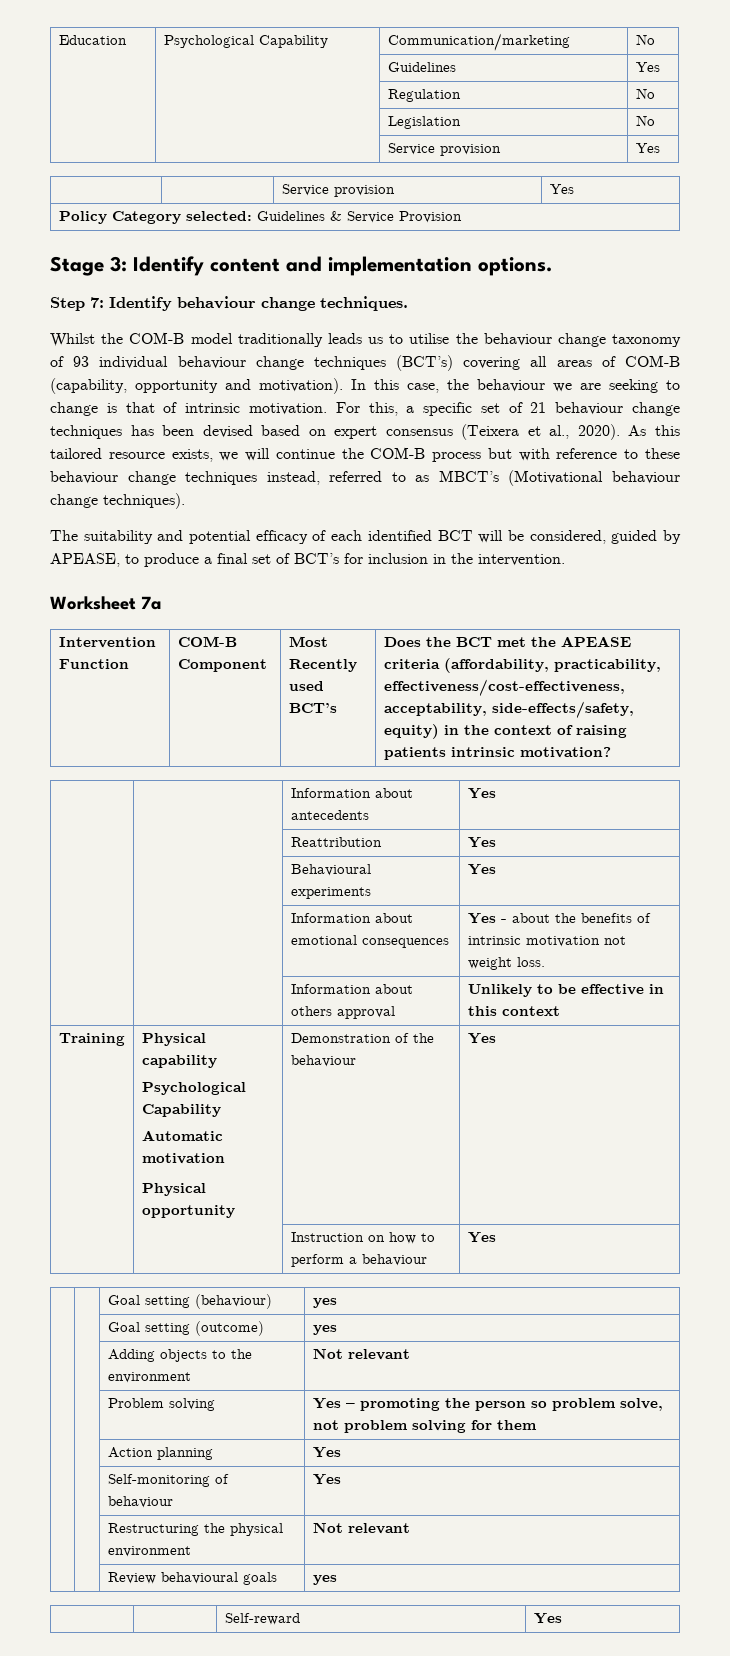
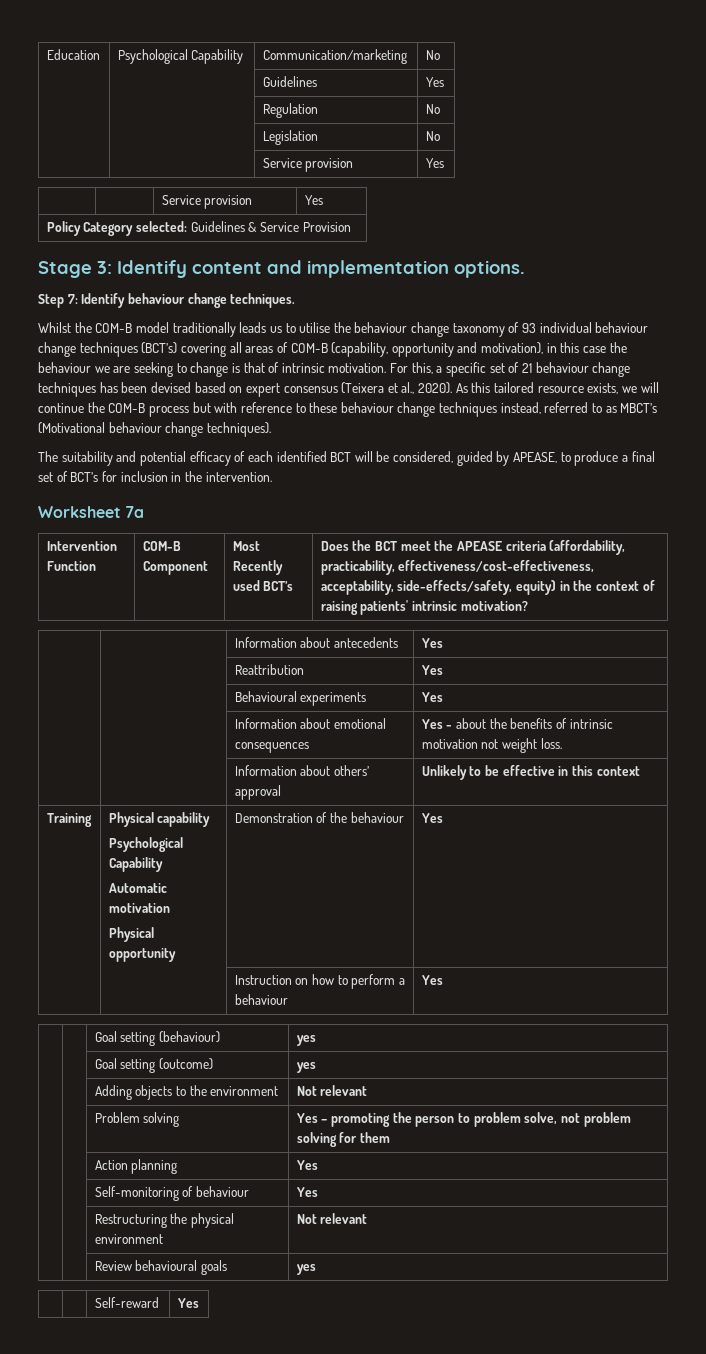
- Whilst the COM-B model traditionally leads us to utilise the behaviour change taxonomy of 93 individual behaviour change techniques (BCT’s) covering all areas of COM-B (capability, opportunity and motivation). In this case, the behaviour we are seeking to change is that of intrinsic motivation.
+ Whilst the COM-B model traditionally leads us to utilise the behaviour change taxonomy of 93 individual behaviour change techniques (BCT’s) covering all areas of COM-B (capability, opportunity and motivation), in this case the behaviour we are seeking to change is that of intrinsic motivation.
- Intervention Function | COM-B Component | Most Recently used BCT’s | Does the BCT met the APEASE criteria (affordability, practicability, effectiveness/cost-effectiveness, acceptability, side-effects/safety, equity) in the context of raising patients intrinsic motivation?
+ Intervention Function | COM-B Component | Most Recently used BCT’s | Does the BCT meet the APEASE criteria (affordability, practicability, effectiveness/cost-effectiveness, acceptability, side-effects/safety, equity) in the context of raising patients' intrinsic motivation?
- | | Information about others approval | Unlikely to be effective in this context
+ | | Information about others’ approval | Unlikely to be effective in this context
- | | Problem solving | Yes – promoting the person so problem solve, not problem solving for them
+ | | Problem solving | Yes – promoting the person to problem solve, not problem solving for them

